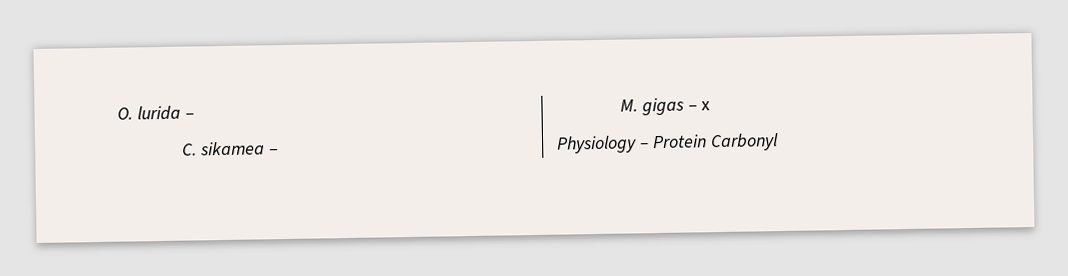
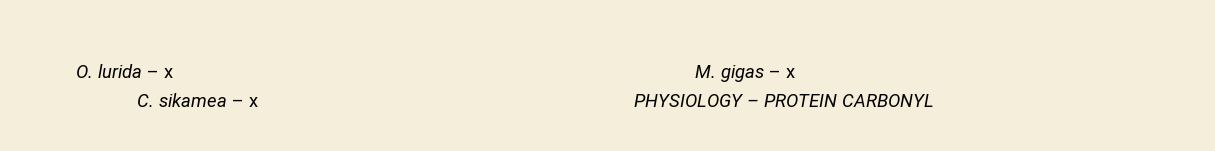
- O. lurida –
+ O. lurida – x
- C. sikamea –
+ C. sikamea – x
- Physiology – Protein Carbonyl
+ PHYSIOLOGY – PROTEIN CARBONYL

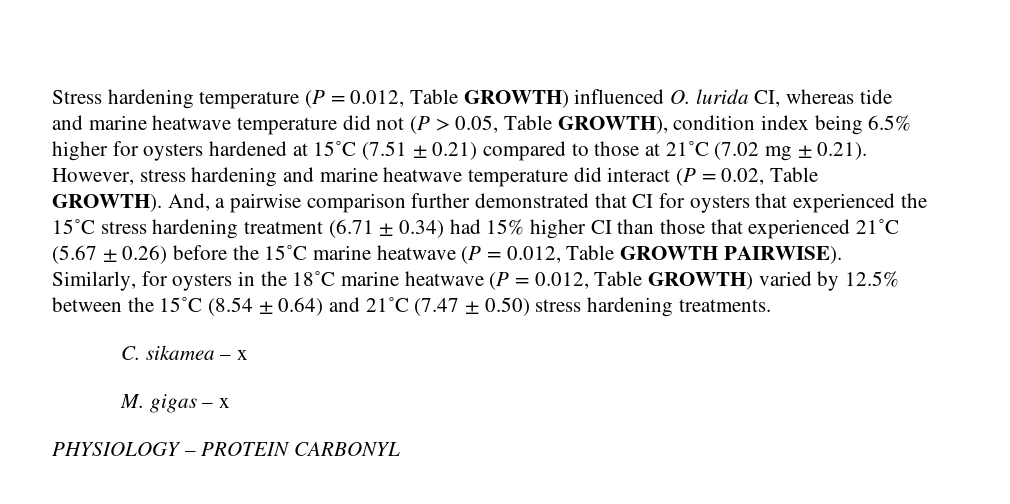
- O. lurida – x
+ Stress hardening temperature (P = 0.012, Table GROWTH) influenced O. lurida CI, whereas tide and marine heatwave temperature did not (P > 0.05, Table GROWTH), condition index being 6.5% higher for oysters hardened at 15˚C (7.51 ± 0.21) compared to those at 21˚C (7.02 mg ± 0.21). However, stress hardening and marine heatwave temperature did interact (P = 0.02, Table GROWTH). And, a pairwise comparison further demonstrated that CI for oysters that experienced the 15˚C stress hardening treatment (6.71 ± 0.34) had 15% higher CI than those that experienced 21˚C (5.67 ± 0.26) before the 15˚C marine heatwave (P = 0.012, Table GROWTH PAIRWISE). Similarly, for oysters in the 18˚C marine heatwave (P = 0.012, Table GROWTH) varied by 12.5% between the 15˚C (8.54 ± 0.64) and 21˚C (7.47 ± 0.50) stress hardening treatments.

